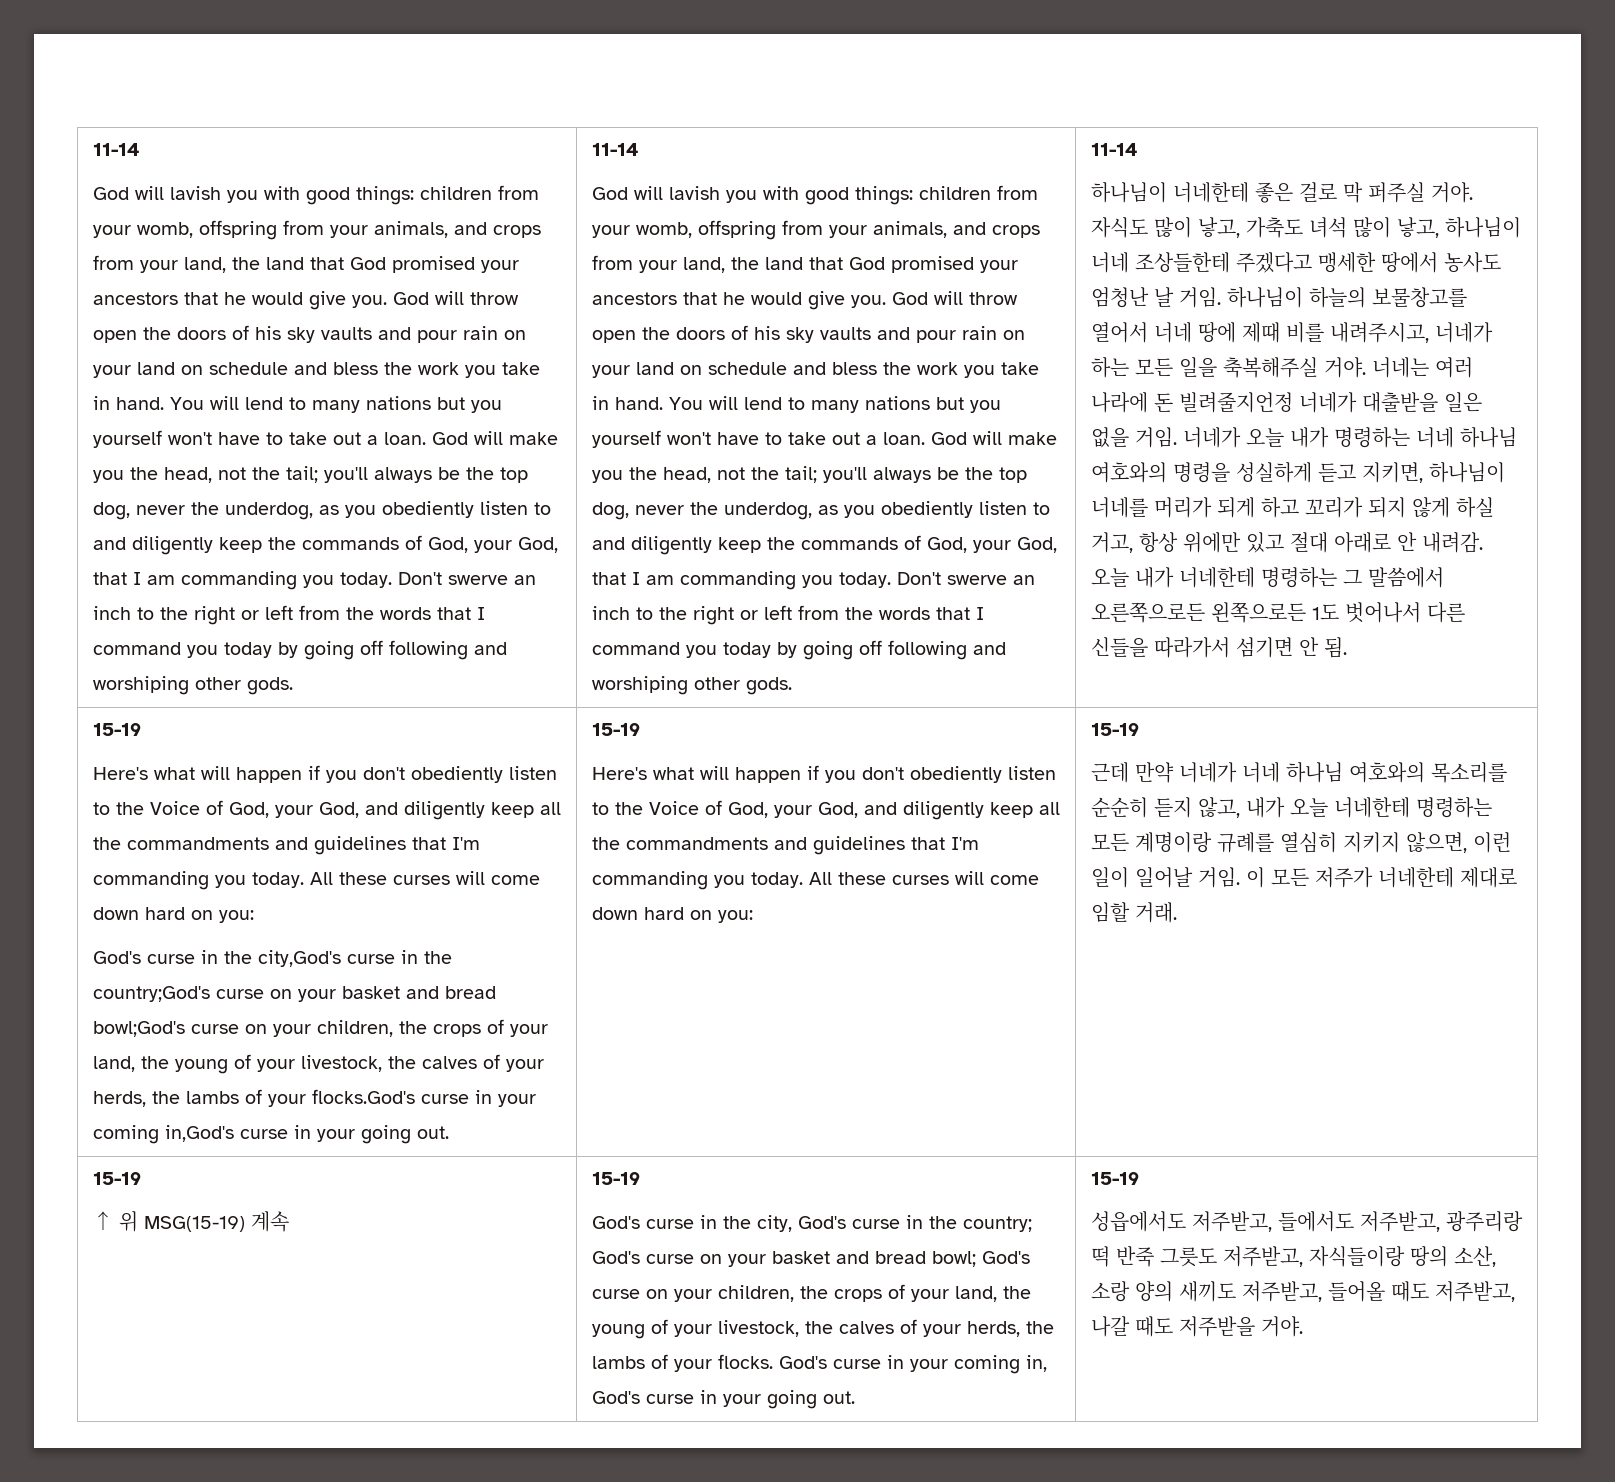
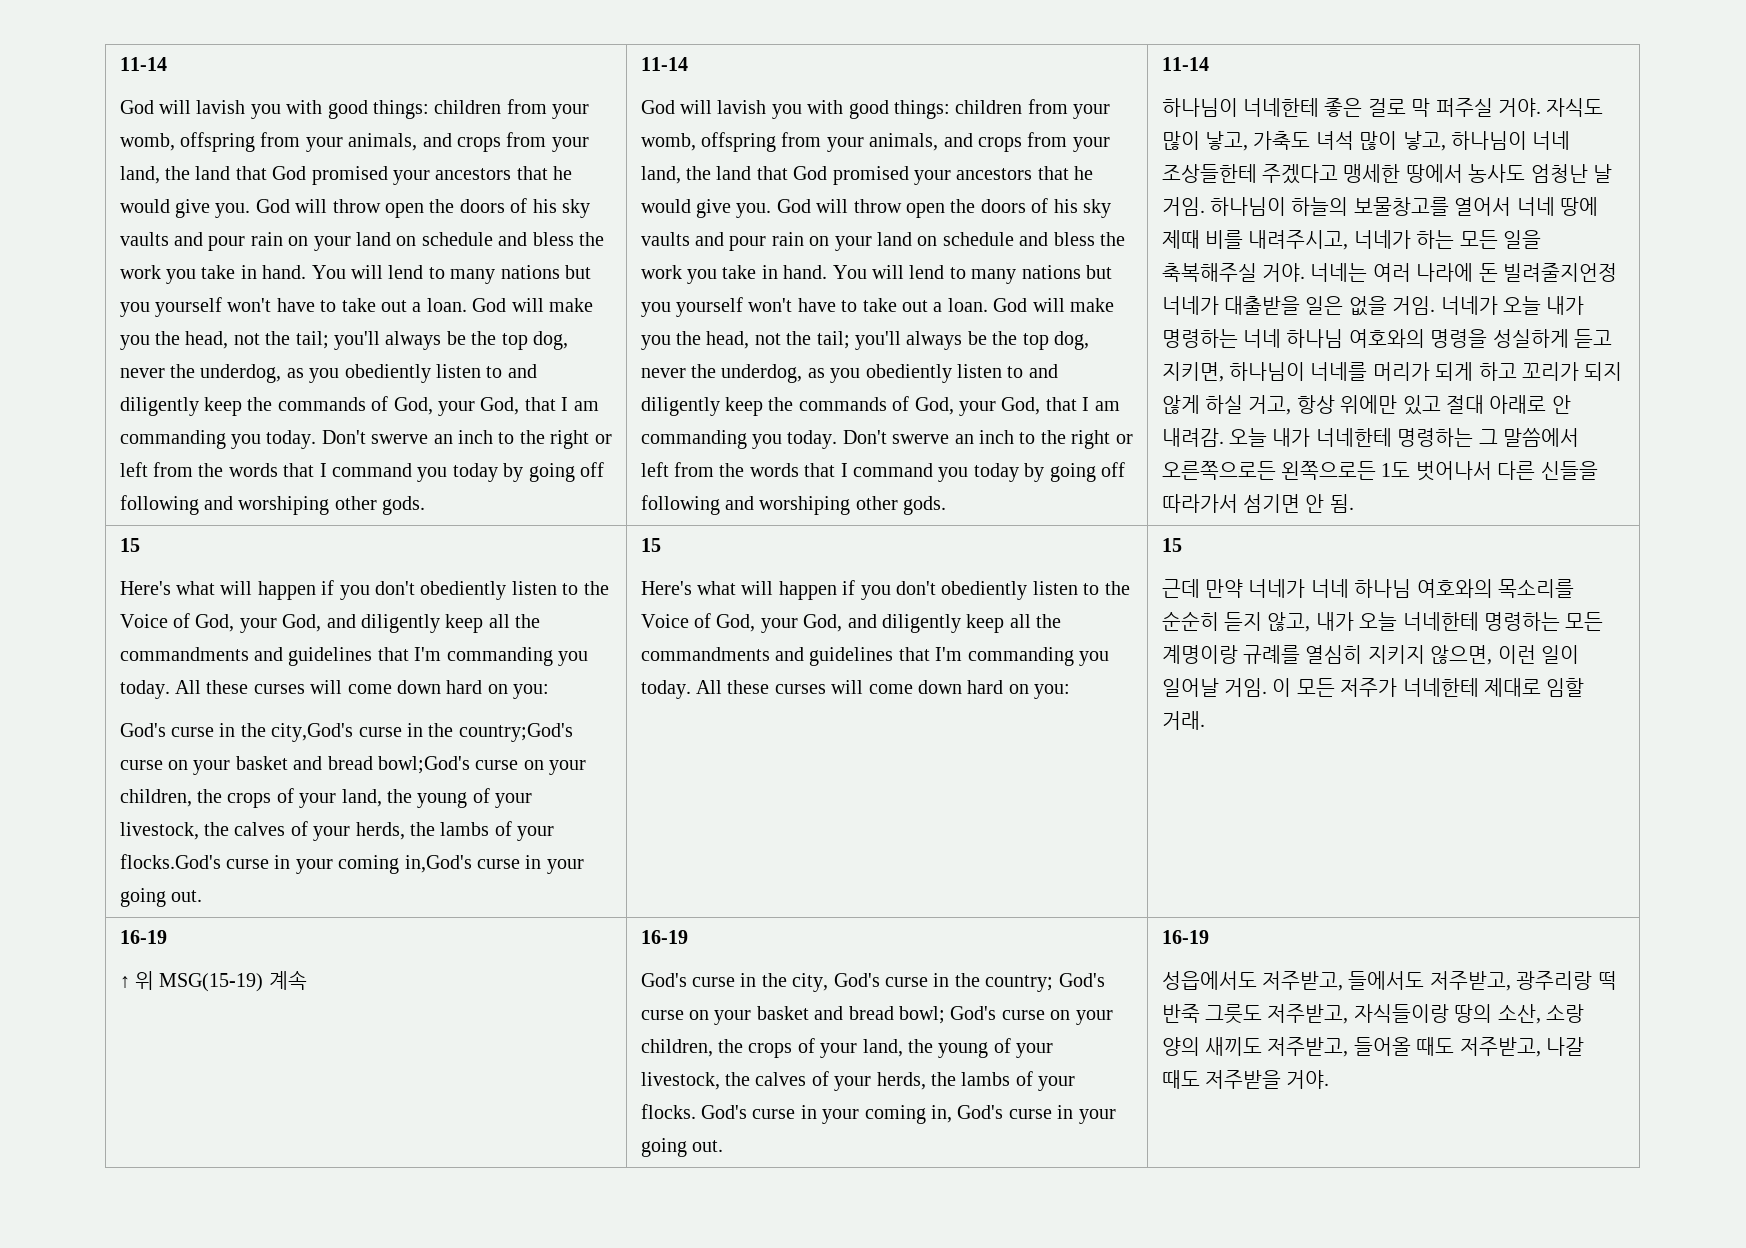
  오늘 내가 너네한테 명령하는 그 말씀에서 오른쪽으로든 왼쪽으로든 1도 벗어나서 다른 신들을 따라가서 섬기면 안 됨.
- 15-19
+ 15
- God's curse in the city,God's curse in the country;God's curse on your basket and bread bowl;God's curse on your children, the crops of your land, the young of your livestock, the calves of your herds, the lambs of your flocks.God's curse in your coming in,God's curse in your going out. | 15-19
+ God's curse in the city,God's curse in the country;God's curse on your basket and bread bowl;God's curse on your children, the crops of your land, the young of your livestock, the calves of your herds, the lambs of your flocks.God's curse in your coming in,God's curse in your going out. | 15
- All these curses will come down hard on you: | 15-19
+ All these curses will come down hard on you: | 15
  이 모든 저주가 너네한테 제대로 임할 거래.
- 15-19
+ 16-19
- ↑ 위 MSG(15-19) 계속 | 15-19
+ ↑ 위 MSG(15-19) 계속 | 16-19
- God's curse in your coming in, God's curse in your going out. | 15-19
+ God's curse in your coming in, God's curse in your going out. | 16-19

